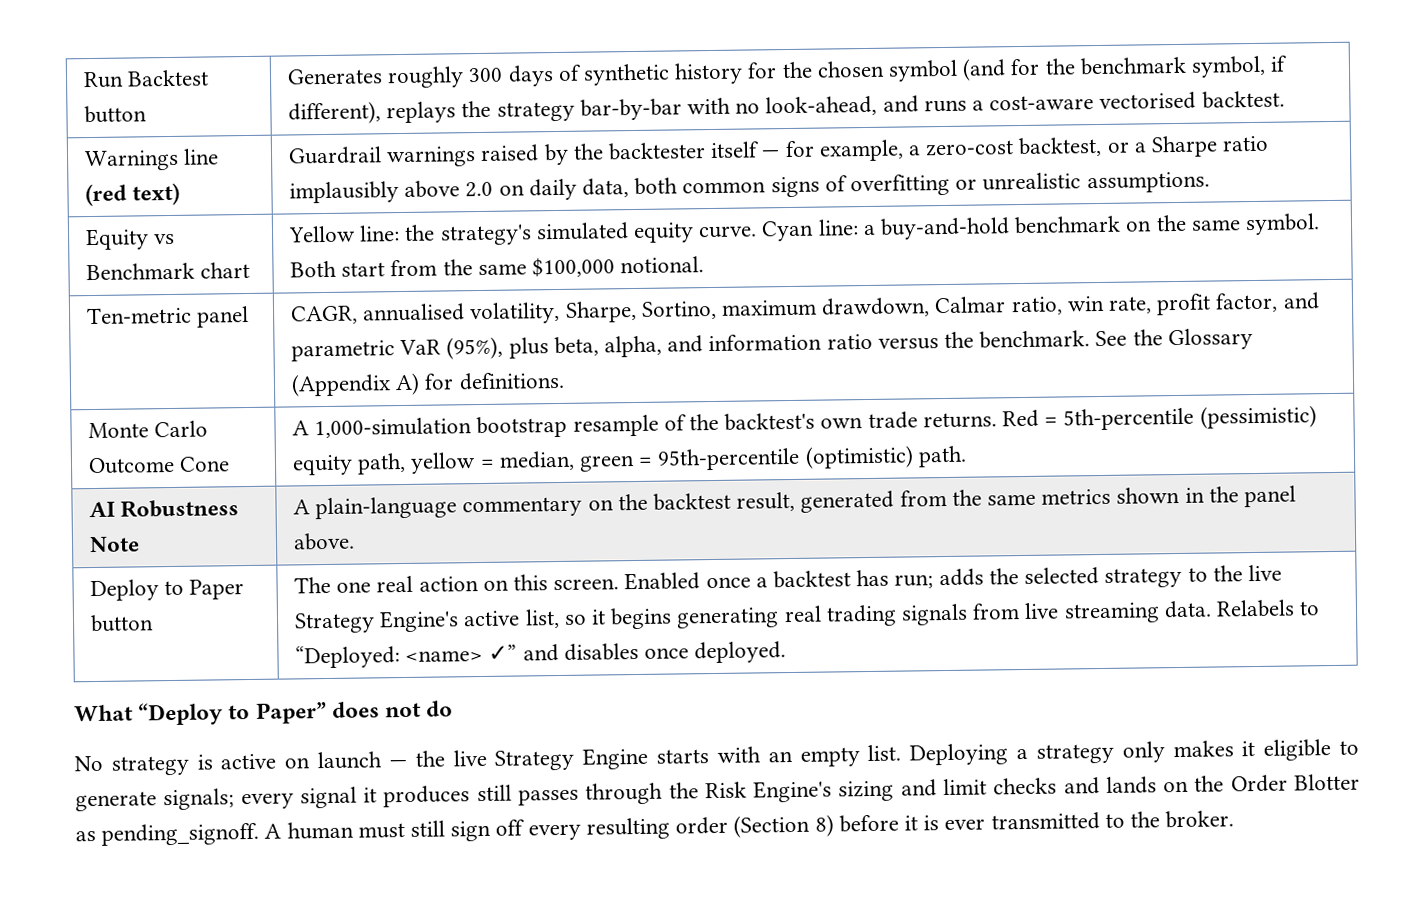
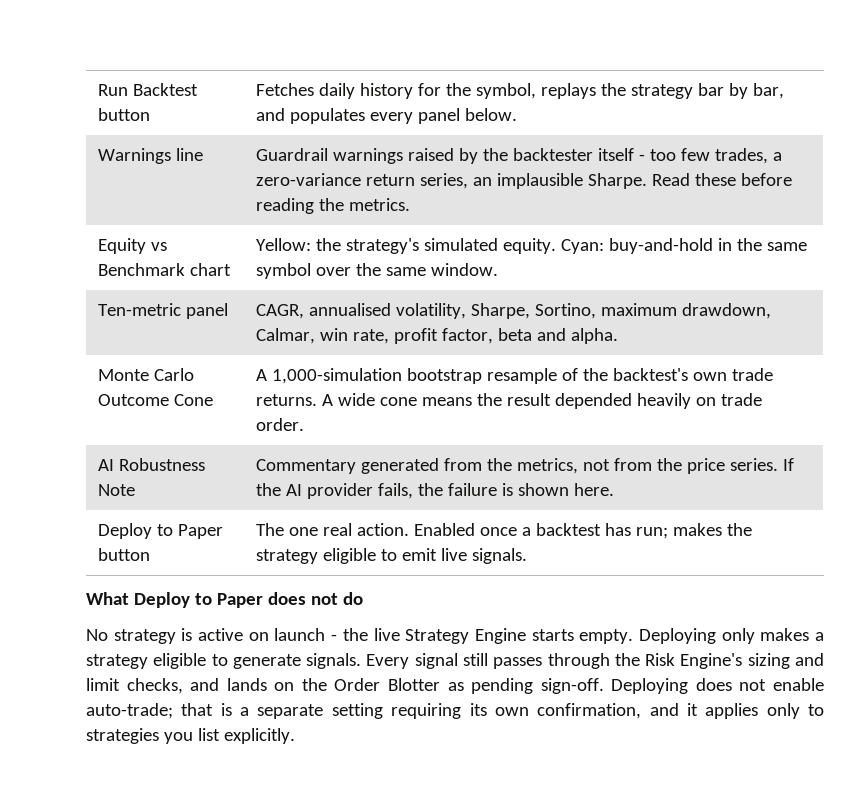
- Run Backtest button | Generates roughly 300 days of synthetic history for the chosen symbol (and for the benchmark symbol, if different), replays the strategy bar-by-bar with no look-ahead, and runs a cost-aware vectorised backtest.
+ Run Backtest button | Fetches daily history for the symbol, replays the strategy bar by bar, and populates every panel below.
- Warnings line (red text) | Guardrail warnings raised by the backtester itself — for example, a zero-cost backtest, or a Sharpe ratio implausibly above 2.0 on daily data, both common signs of overfitting or unrealistic assumptions.
+ Warnings line | Guardrail warnings raised by the backtester itself - too few trades, a zero-variance return series, an implausible Sharpe. Read these before reading the metrics.
- Equity vs Benchmark chart | Yellow line: the strategy's simulated equity curve. Cyan line: a buy-and-hold benchmark on the same symbol. Both start from the same $100,000 notional.
+ Equity vs Benchmark chart | Yellow: the strategy's simulated equity. Cyan: buy-and-hold in the same symbol over the same window.
- Ten-metric panel | CAGR, annualised volatility, Sharpe, Sortino, maximum drawdown, Calmar ratio, win rate, profit factor, and parametric VaR (95%), plus beta, alpha, and information ratio versus the benchmark. See the Glossary (Appendix A) for definitions.
+ Ten-metric panel | CAGR, annualised volatility, Sharpe, Sortino, maximum drawdown, Calmar, win rate, profit factor, beta and alpha.
- Monte Carlo Outcome Cone | A 1,000-simulation bootstrap resample of the backtest's own trade returns. Red = 5th-percentile (pessimistic) equity path, yellow = median, green = 95th-percentile (optimistic) path.
- AI Robustness Note | A plain-language commentary on the backtest result, generated from the same metrics shown in the panel above.
+ Monte Carlo Outcome Cone | A 1,000-simulation bootstrap resample of the backtest's own trade returns. A wide cone means the result depended heavily on trade order.
+ AI Robustness Note | Commentary generated from the metrics, not from the price series. If the AI provider fails, the failure is shown here.
- The one real action on this screen.
+ The one real action.
- Enabled once a backtest has run; adds the selected strategy to the live Strategy Engine's active list, so it begins generating real trading signals from live streaming data. Relabels to “Deployed: <name> ✓” and disables once deployed.
- What “Deploy to Paper” does not do
+ Enabled once a backtest has run; makes the strategy eligible to emit live signals.
+ What Deploy to Paper does not do
- No strategy is active on launch — the live Strategy Engine starts with an empty list. Deploying a strategy only makes it eligible to generate signals; every signal it produces still passes through the Risk Engine's sizing and limit checks and lands on the Order Blotter as pending_signoff. A human must still sign off every resulting order (Section 8) before it is ever transmitted to the broker.
+ No strategy is active on launch - the live Strategy Engine starts empty. Deploying only makes a strategy eligible to generate signals. Every signal still passes through the Risk Engine's sizing and limit checks, and lands on the Order Blotter as pending sign-off. Deploying does not enable auto-trade; that is a separate setting requiring its own confirmation, and it applies only to strategies you list explicitly.

